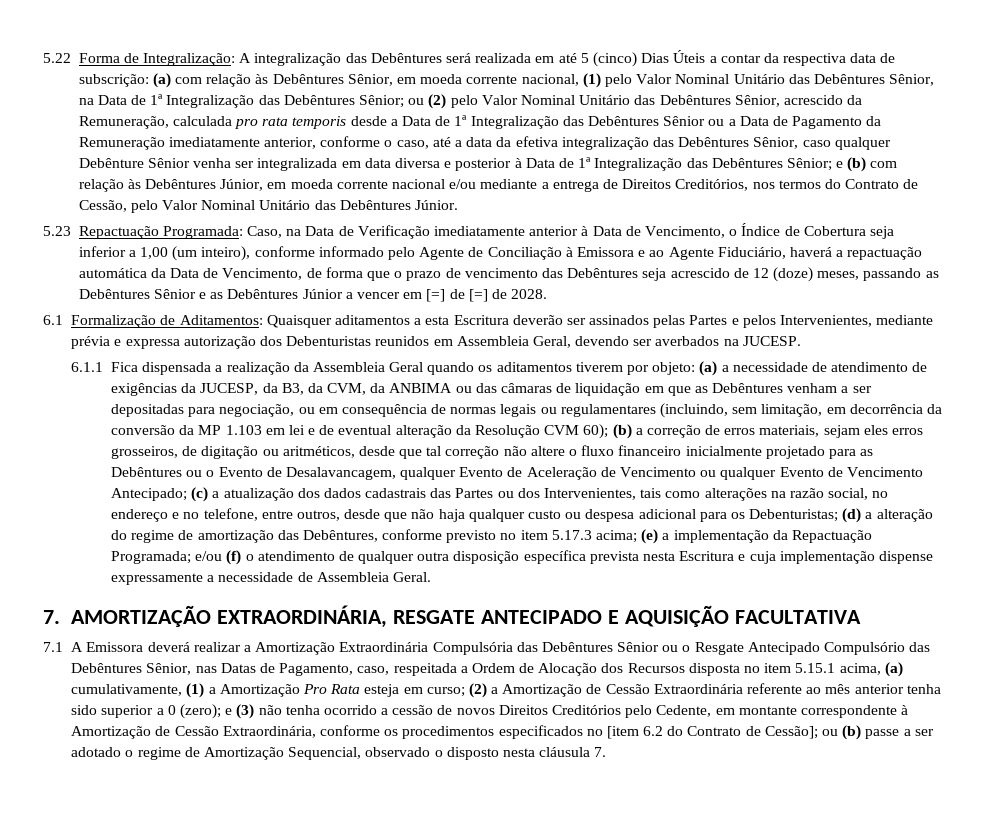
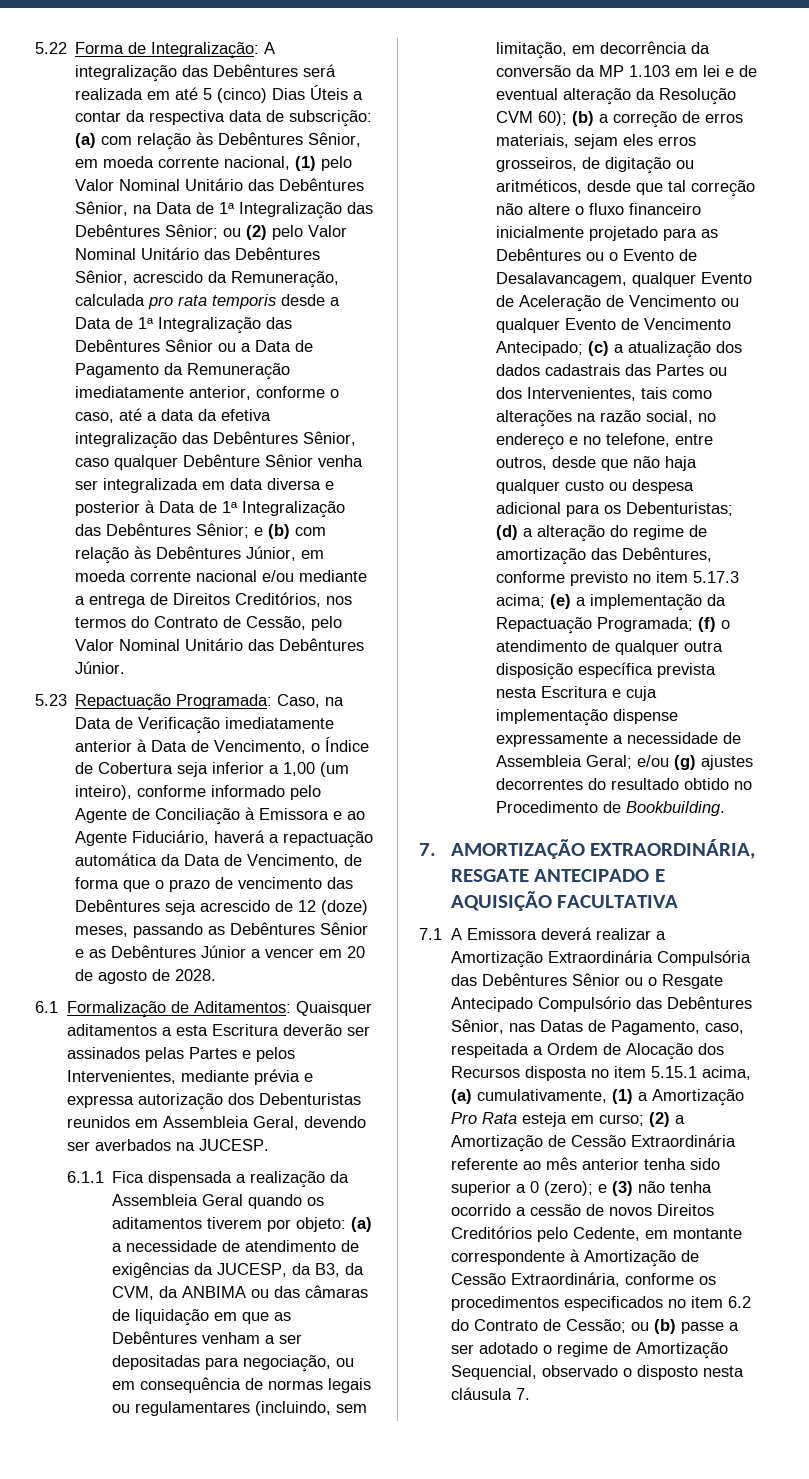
- Caso, na Data de Verificação imediatamente anterior à Data de Vencimento, o Índice de Cobertura seja inferior a 1,00 (um inteiro), conforme informado pelo Agente de Conciliação à Emissora e ao Agente Fiduciário, haverá a repactuação automática da Data de Vencimento, de forma que o prazo de vencimento das Debêntures seja acrescido de 12 (doze) meses, passando as Debêntures Sênior e as Debêntures Júnior a vencer em [=] de [=] de 2028.
+ Caso, na Data de Verificação imediatamente anterior à Data de Vencimento, o Índice de Cobertura seja inferior a 1,00 (um inteiro), conforme informado pelo Agente de Conciliação à Emissora e ao Agente Fiduciário, haverá a repactuação automática da Data de Vencimento, de forma que o prazo de vencimento das Debêntures seja acrescido de 12 (doze) meses, passando as Debêntures Sênior e as Debêntures Júnior a vencer em 20 de agosto de 2028.
- e/ou (f) o atendimento de qualquer outra disposição específica prevista nesta Escritura e cuja implementação dispense expressamente a necessidade de Assembleia Geral.
+ (f) o atendimento de qualquer outra disposição específica prevista nesta Escritura e cuja implementação dispense expressamente a necessidade de Assembleia Geral; e/ou (g) ajustes decorrentes do resultado obtido no Procedimento de Bookbuilding.
- e (3) não tenha ocorrido a cessão de novos Direitos Creditórios pelo Cedente, em montante correspondente à Amortização de Cessão Extraordinária, conforme os procedimentos especificados no [item 6.2 do Contrato de Cessão];
+ e (3) não tenha ocorrido a cessão de novos Direitos Creditórios pelo Cedente, em montante correspondente à Amortização de Cessão Extraordinária, conforme os procedimentos especificados no item 6.2 do Contrato de Cessão;

